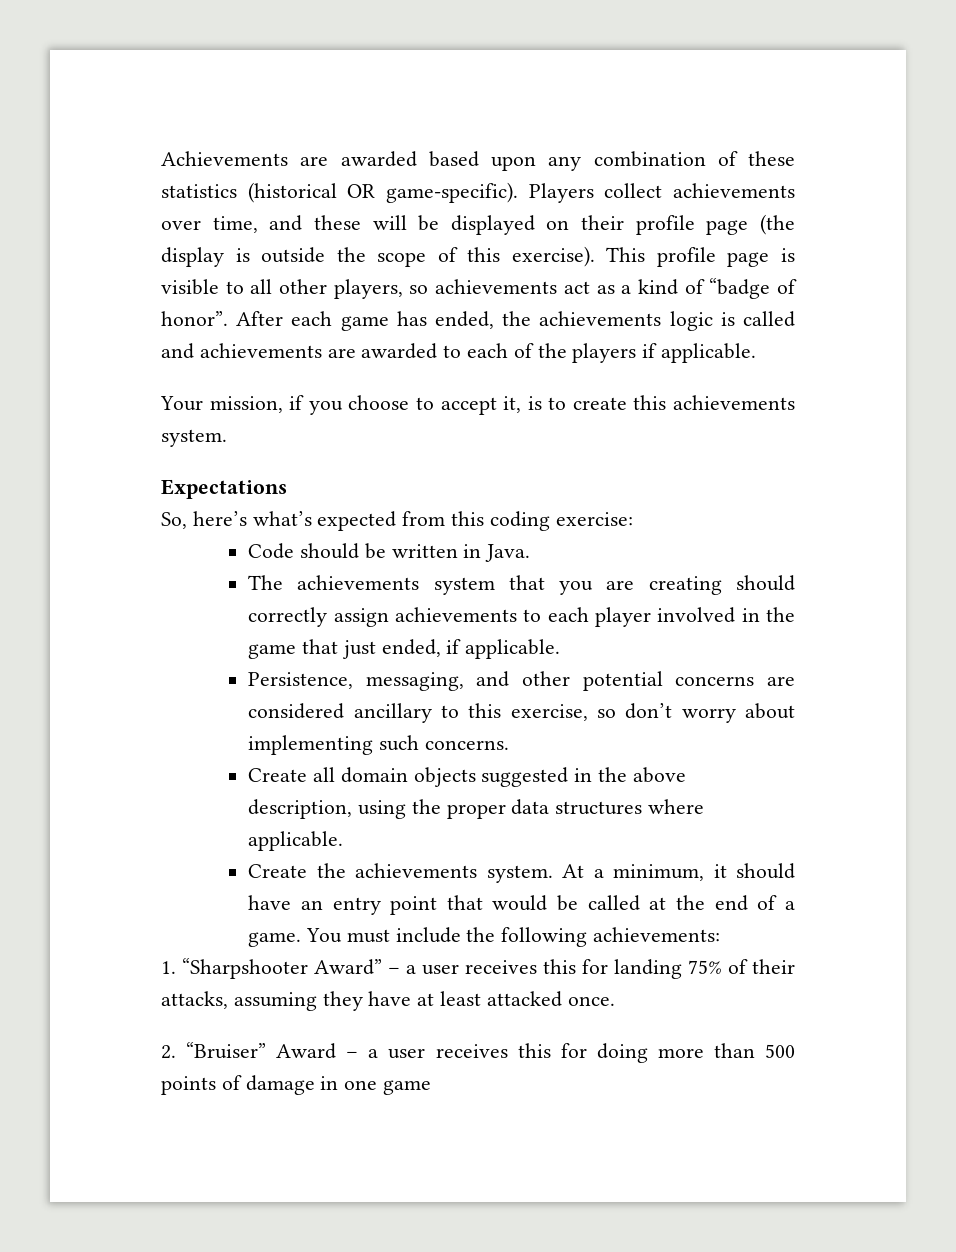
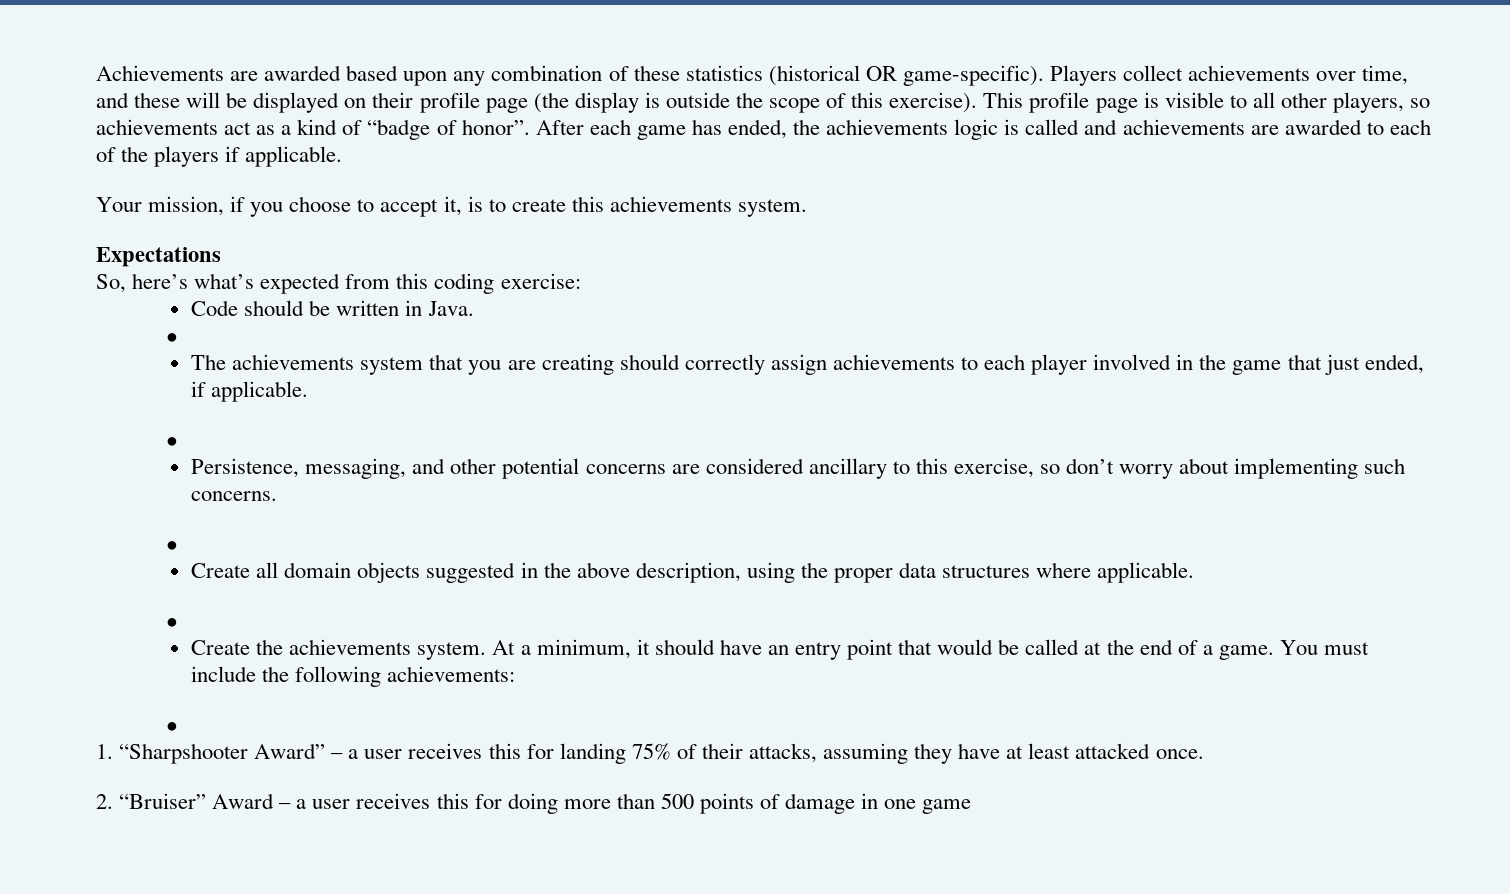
  Code should be written in Java.
+ •
  The achievements system that you are creating should correctly assign achievements to each player involved in the game that just ended, if applicable.
+ •
  Persistence, messaging, and other potential concerns are considered ancillary to this exercise, so don’t worry about implementing such concerns.
+ •
  Create all domain objects suggested in the above description, using the proper data structures where applicable.
+ •
  You must include the following achievements:
+ •

